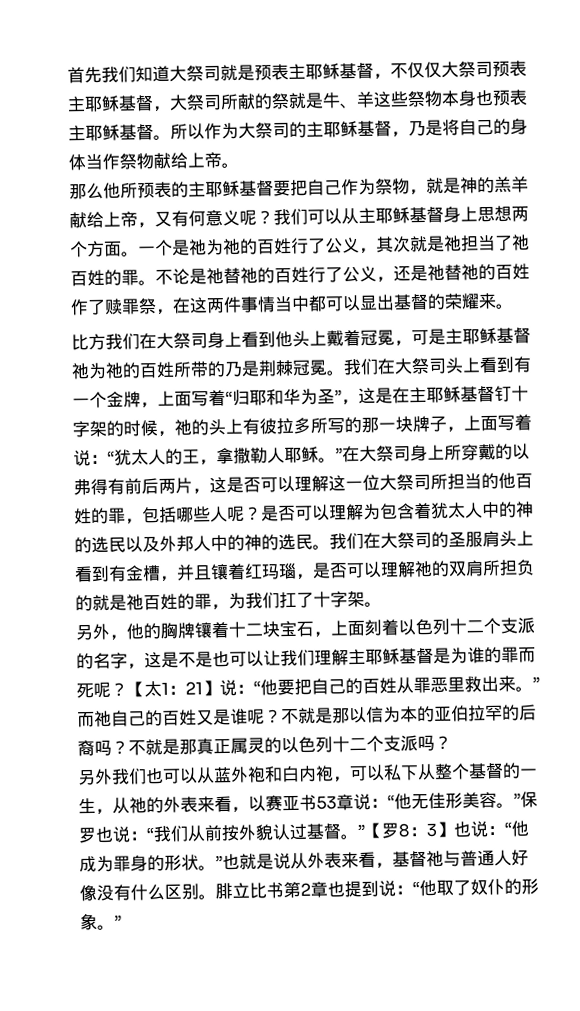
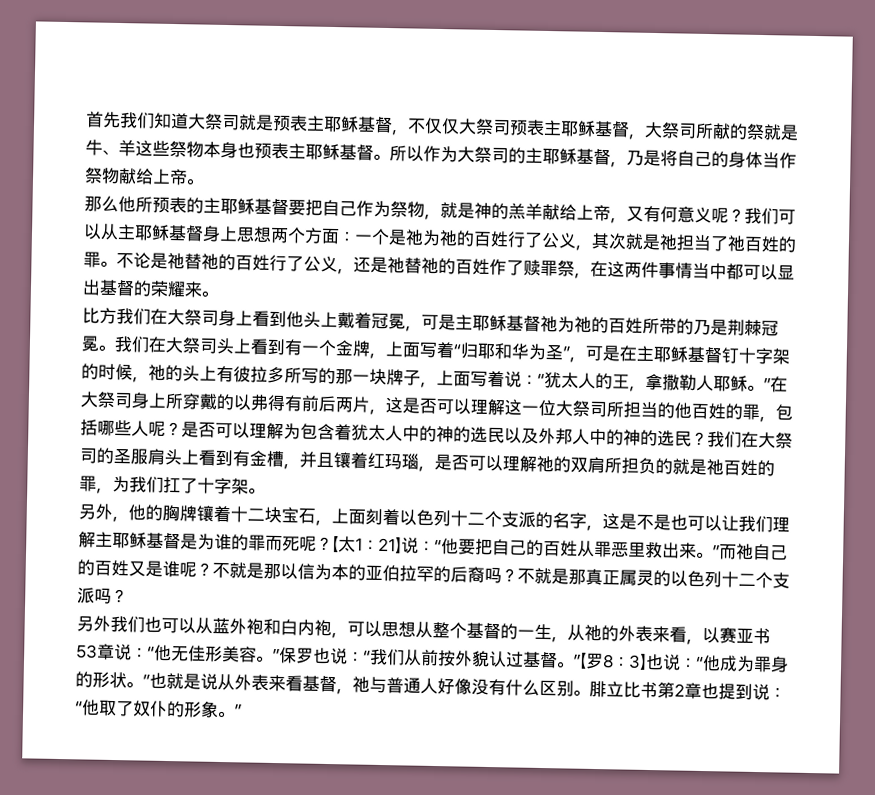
- 我们可以从主耶稣基督身上思想两个方面。一个是祂为祂的百姓行了公义，其次就是祂担当了祂百姓的罪。
+ 我们可以从主耶稣基督身上思想两个方面：一个是祂为祂的百姓行了公义，其次就是祂担当了祂百姓的罪。
- 我们在大祭司头上看到有一个金牌，上面写着“归耶和华为圣”，这是在主耶稣基督钉十字架的时候，祂的头上有彼拉多所写的那一块牌子，上面写着说：
+ 我们在大祭司头上看到有一个金牌，上面写着“归耶和华为圣”，可是在主耶稣基督钉十字架的时候，祂的头上有彼拉多所写的那一块牌子，上面写着说：
- 是否可以理解为包含着犹太人中的神的选民以及外邦人中的神的选民。
+ 是否可以理解为包含着犹太人中的神的选民以及外邦人中的神的选民？
- 另外我们也可以从蓝外袍和白内袍，可以私下从整个基督的一生，从祂的外表来看，以赛亚书53章说：
+ 另外我们也可以从蓝外袍和白内袍，可以思想从整个基督的一生，从祂的外表来看，以赛亚书53章说：
- “他成为罪身的形状。”也就是说从外表来看，基督祂与普通人好像没有什么区别。
+ “他成为罪身的形状。”也就是说从外表来看基督，祂与普通人好像没有什么区别。

